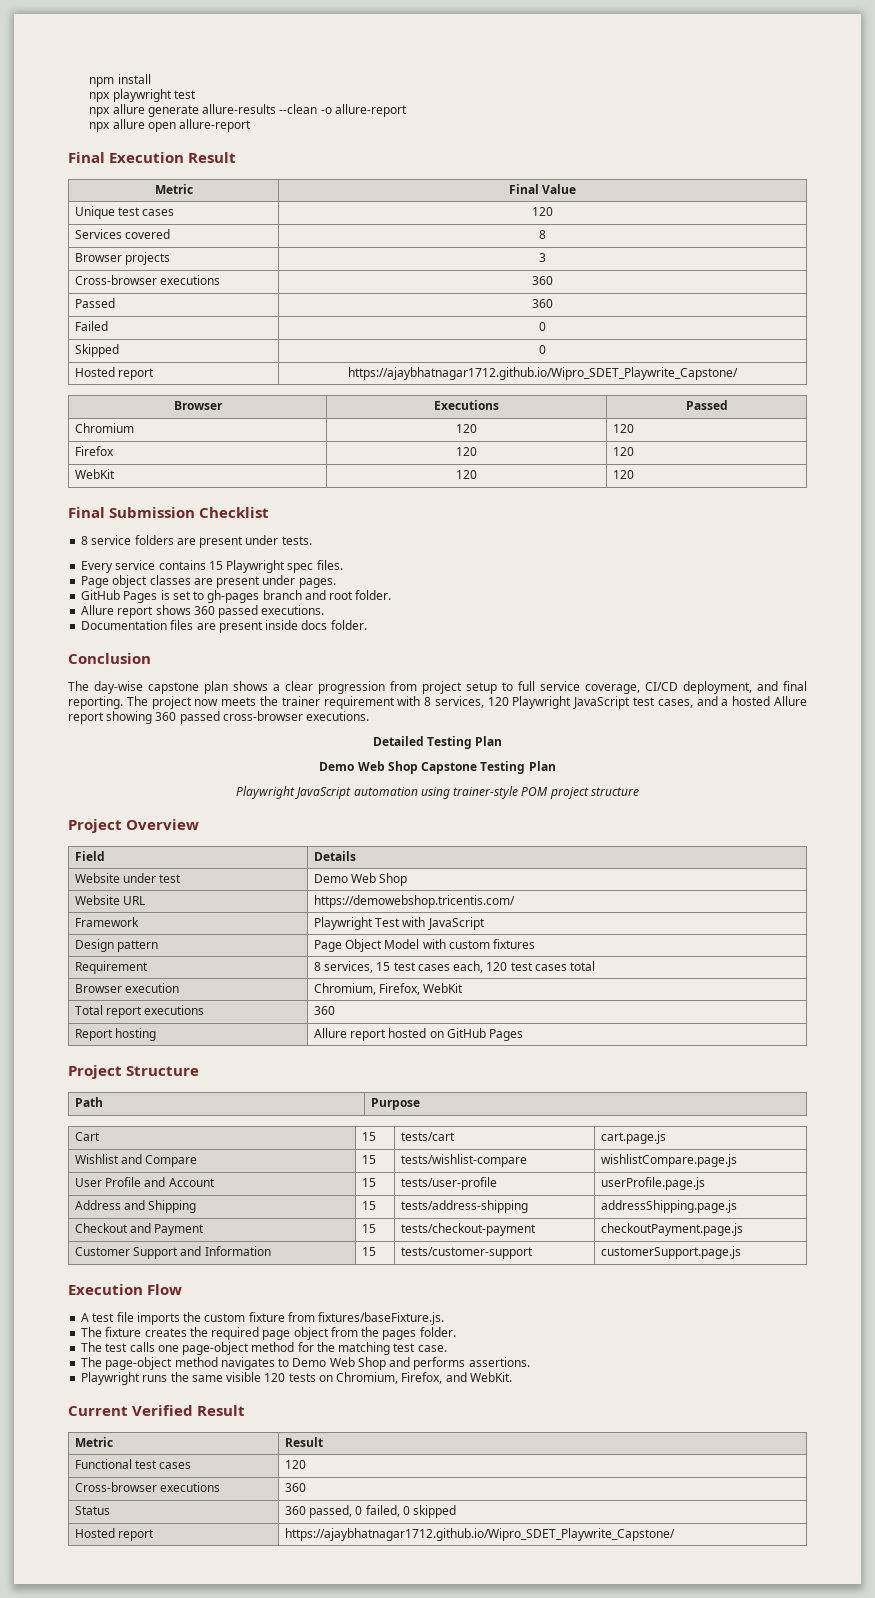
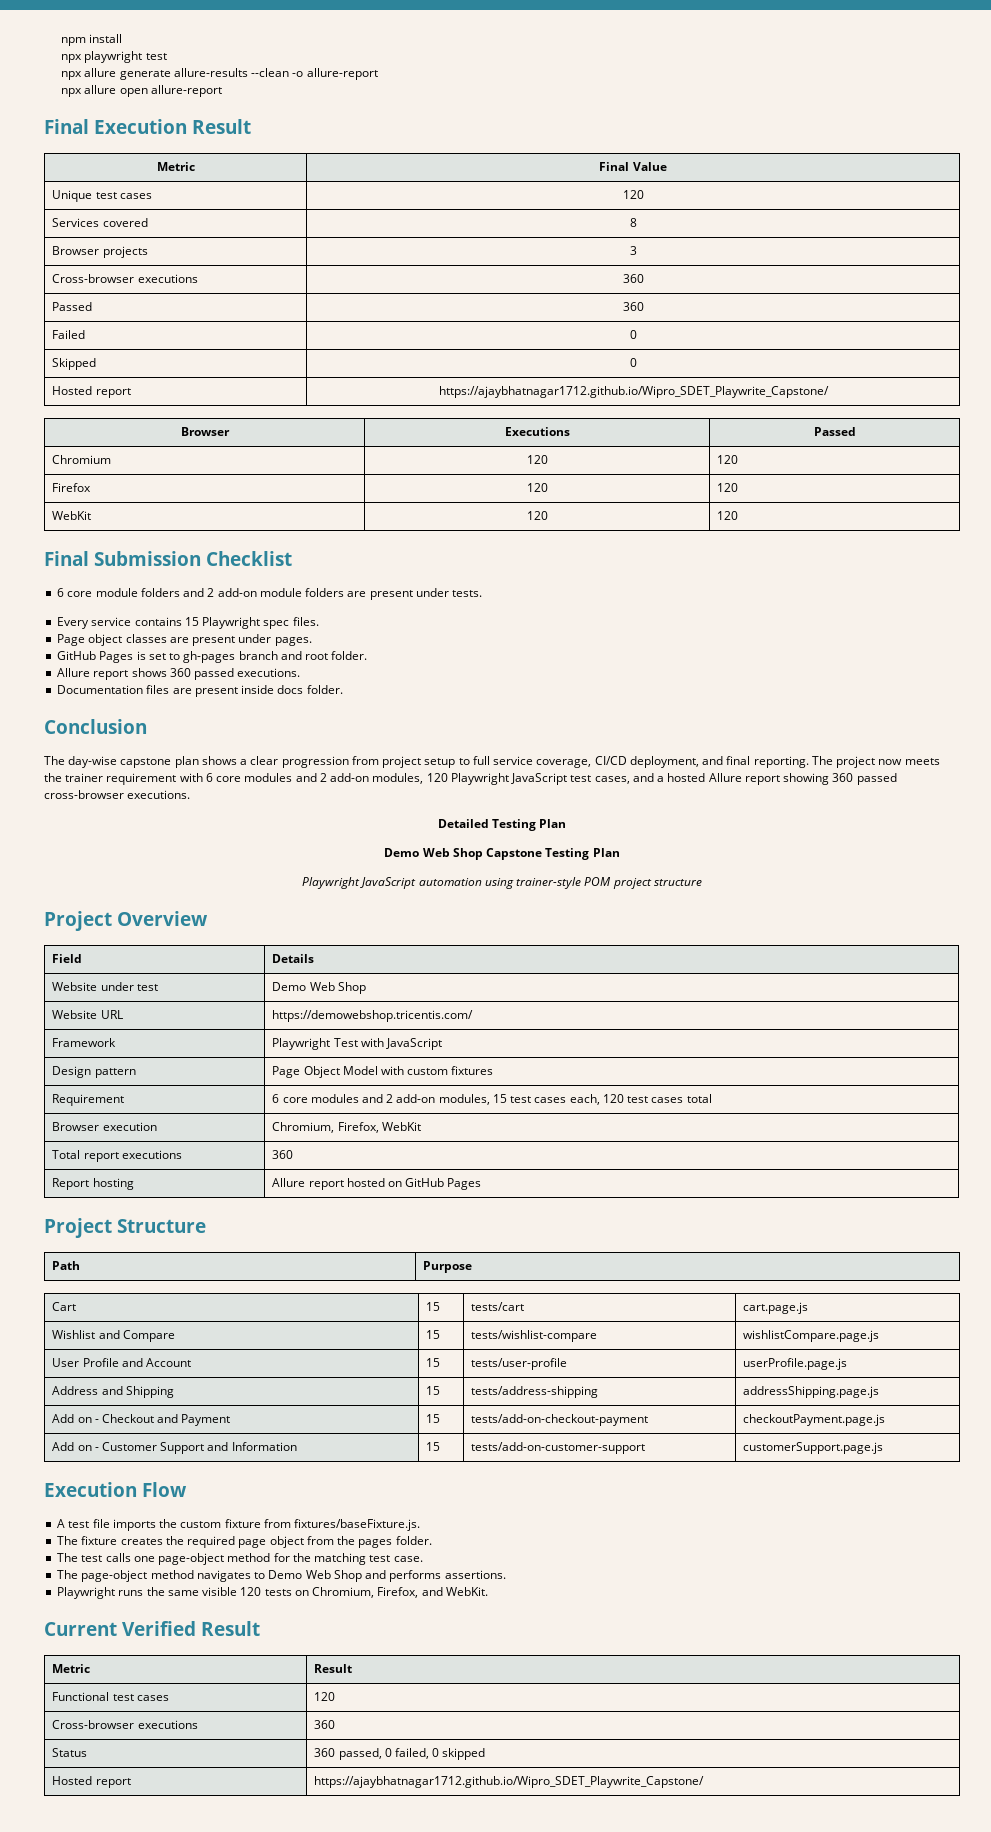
- 8 service folders are present under tests.
+ 6 core module folders and 2 add-on module folders are present under tests.
- The project now meets the trainer requirement with 8 services, 120 Playwright JavaScript test cases, and a hosted Allure report showing 360 passed cross-browser executions.
+ The project now meets the trainer requirement with 6 core modules and 2 add-on modules, 120 Playwright JavaScript test cases, and a hosted Allure report showing 360 passed cross-browser executions.
- Requirement | 8 services, 15 test cases each, 120 test cases total
+ Requirement | 6 core modules and 2 add-on modules, 15 test cases each, 120 test cases total
- Checkout and Payment | 15 | tests/checkout-payment | checkoutPayment.page.js
+ Add on - Checkout and Payment | 15 | tests/add-on-checkout-payment | checkoutPayment.page.js
- Customer Support and Information | 15 | tests/customer-support | customerSupport.page.js
+ Add on - Customer Support and Information | 15 | tests/add-on-customer-support | customerSupport.page.js

